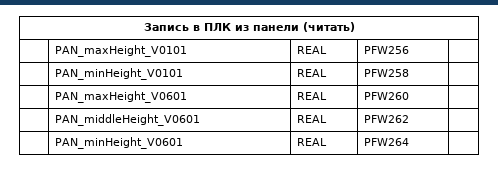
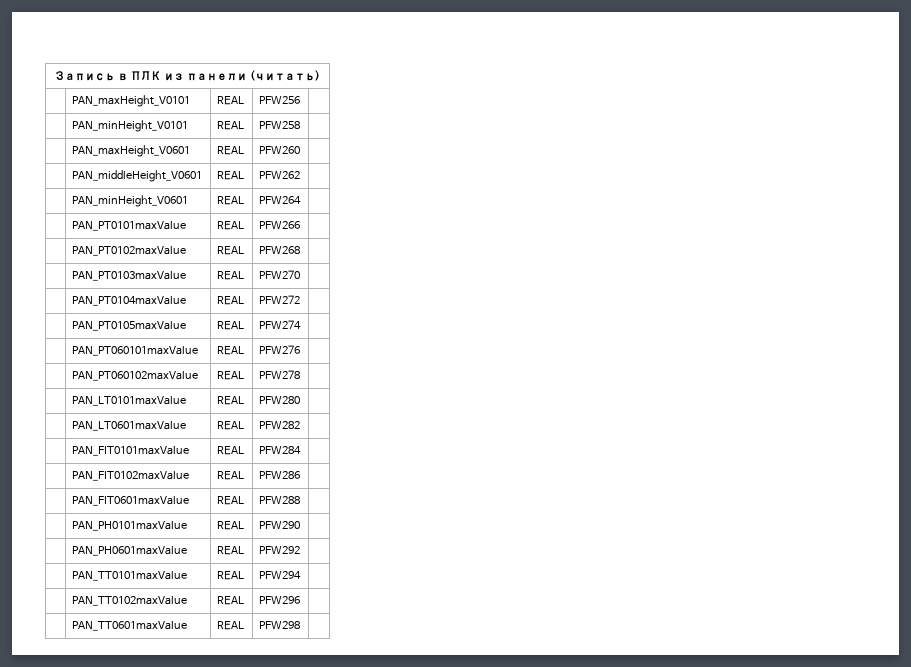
+ | PAN_PT0101maxValue | REAL | PFW266 |
+ | PAN_PT0102maxValue | REAL | PFW268 |
+ | PAN_PT0103maxValue | REAL | PFW270 |
+ | PAN_PT0104maxValue | REAL | PFW272 |
+ | PAN_PT0105maxValue | REAL | PFW274 |
+ | PAN_PT060101maxValue | REAL | PFW276 |
+ | PAN_PT060102maxValue | REAL | PFW278 |
+ | PAN_LT0101maxValue | REAL | PFW280 |
+ | PAN_LT0601maxValue | REAL | PFW282 |
+ | PAN_FIT0101maxValue | REAL | PFW284 |
+ | PAN_FIT0102maxValue | REAL | PFW286 |
+ | PAN_FIT0601maxValue | REAL | PFW288 |
+ | PAN_PH0101maxValue | REAL | PFW290 |
+ | PAN_PH0601maxValue | REAL | PFW292 |
+ | PAN_TT0101maxValue | REAL | PFW294 |
+ | PAN_TT0102maxValue | REAL | PFW296 |
+ | PAN_TT0601maxValue | REAL | PFW298 |

